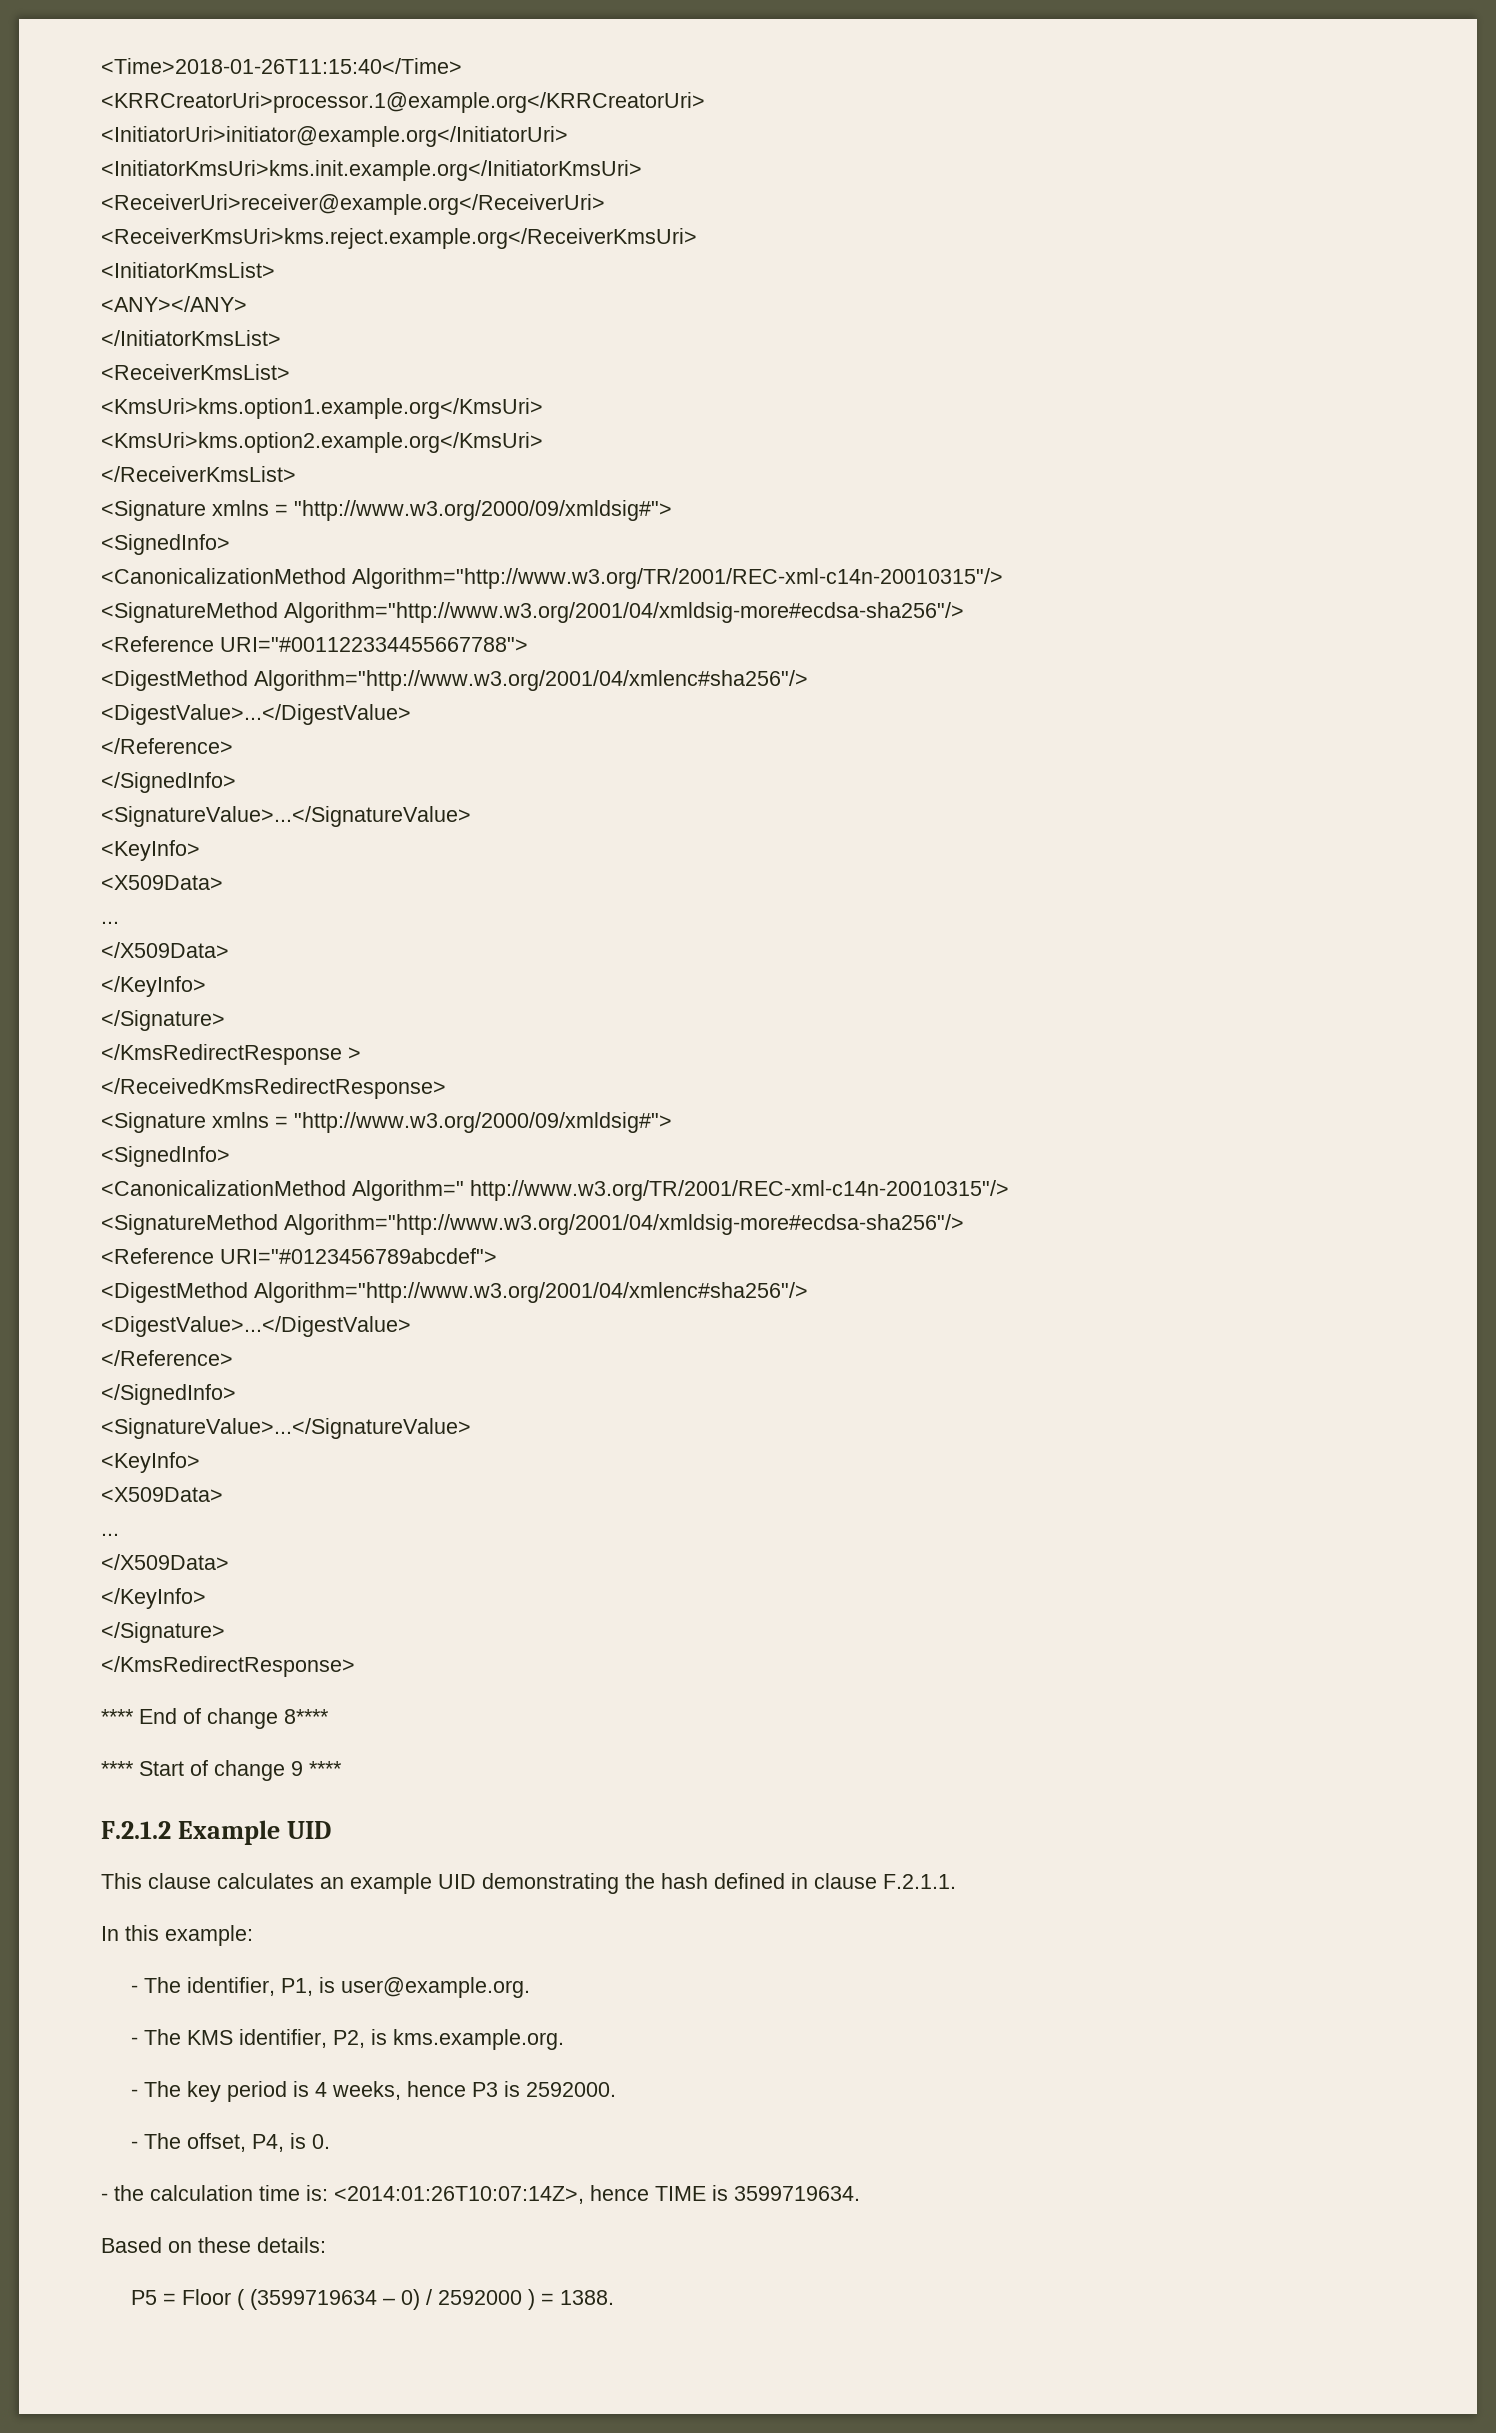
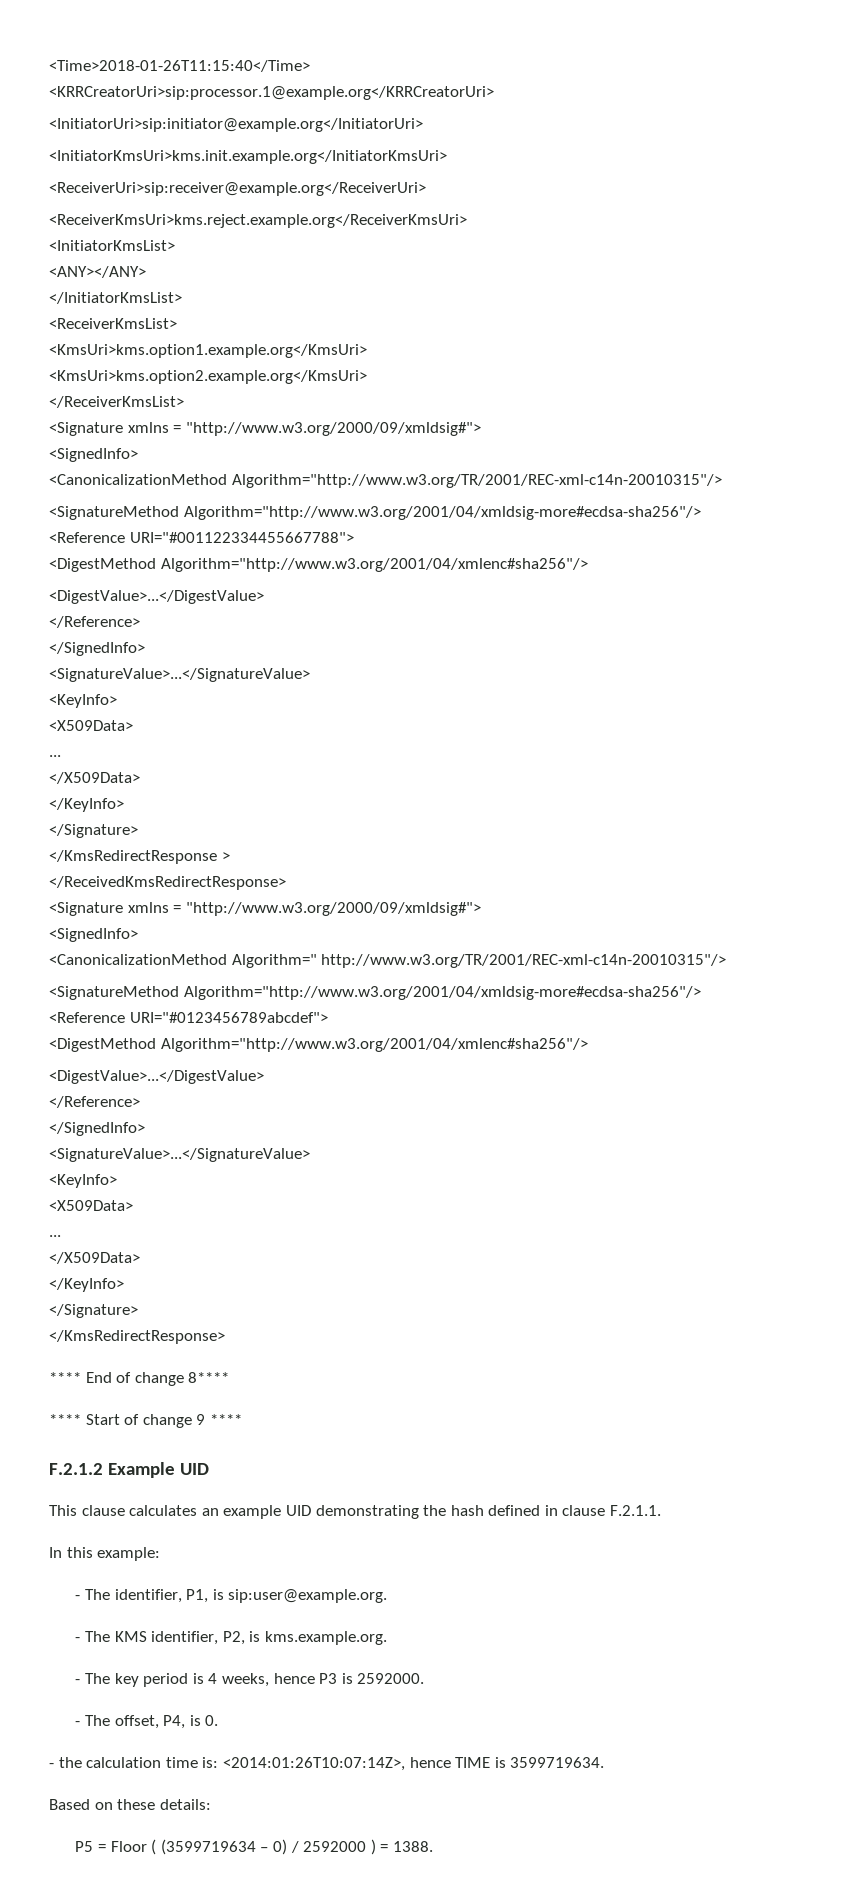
- <KRRCreatorUri>processor.1@example.org</KRRCreatorUri>
- <InitiatorUri>initiator@example.org</InitiatorUri>
+ <KRRCreatorUri>sip:processor.1@example.org</KRRCreatorUri>
+ <InitiatorUri>sip:initiator@example.org</InitiatorUri>
- <ReceiverUri>receiver@example.org</ReceiverUri>
+ <ReceiverUri>sip:receiver@example.org</ReceiverUri>
- - The identifier, P1, is user@example.org.
+ - The identifier, P1, is sip:user@example.org.

